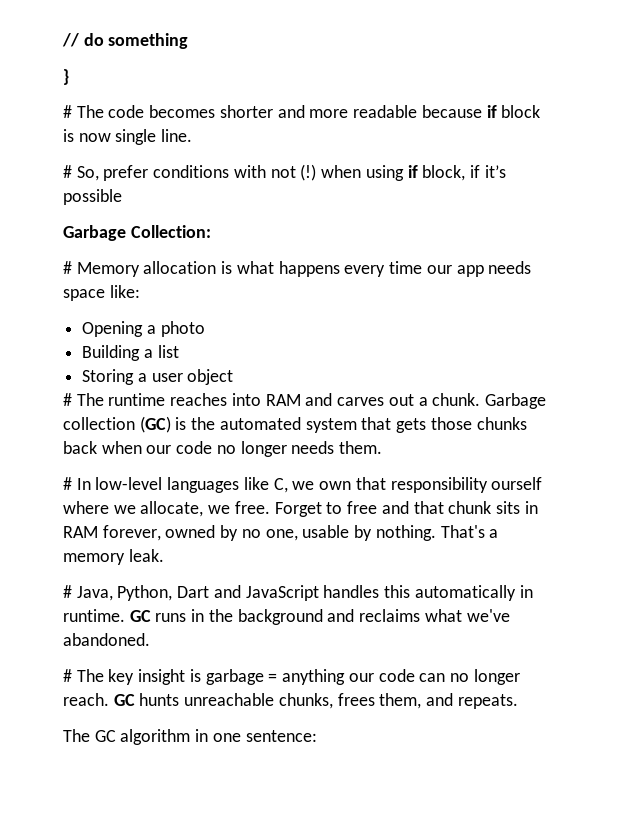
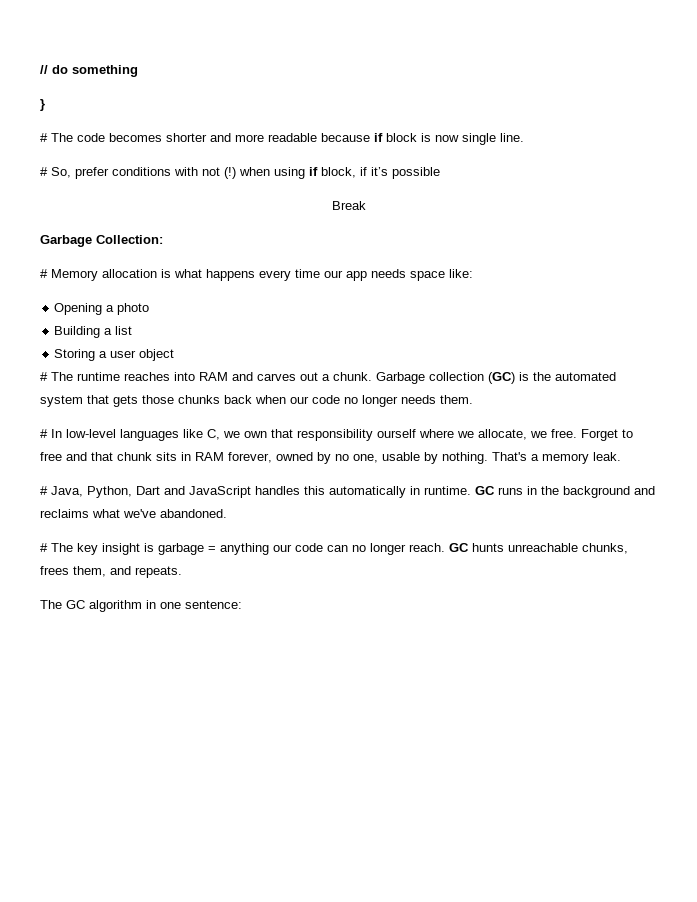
+ Break

